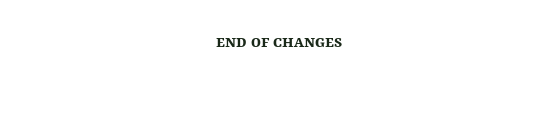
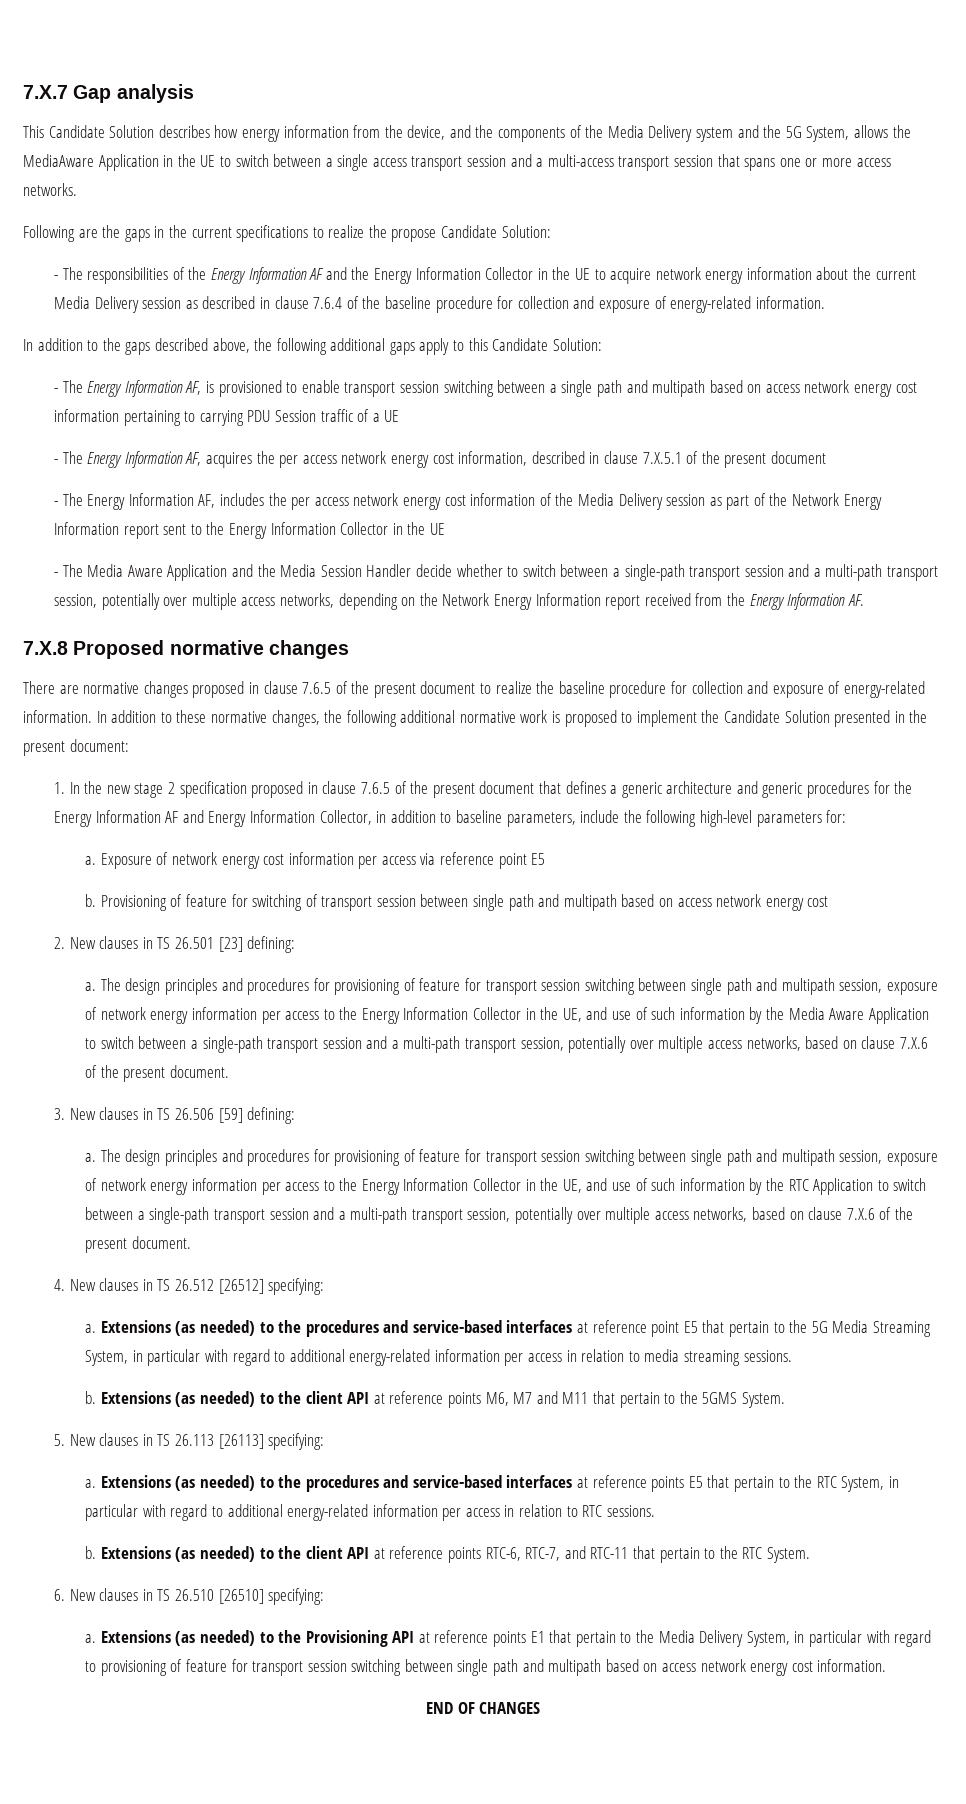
+ 7.X.7 Gap analysis
+ This Candidate Solution describes how energy information from the device, and the components of the Media Delivery system and the 5G System, allows the MediaAware Application in the UE to switch between a single access transport session and a multi-access transport session that spans one or more access networks.
+ Following are the gaps in the current specifications to realize the propose Candidate Solution:
+ - The responsibilities of the Energy Information AF and the Energy Information Collector in the UE to acquire network energy information about the current Media Delivery session as described in clause 7.6.4 of the baseline procedure for collection and exposure of energy-related information.
+ In addition to the gaps described above, the following additional gaps apply to this Candidate Solution:
+ - The Energy Information AF, is provisioned to enable transport session switching between a single path and multipath based on access network energy cost information pertaining to carrying PDU Session traffic of a UE
+ - The Energy Information AF, acquires the per access network energy cost information, described in clause 7.X.5.1 of the present document
+ - The Energy Information AF, includes the per access network energy cost information of the Media Delivery session as part of the Network Energy Information report sent to the Energy Information Collector in the UE
+ - The Media Aware Application and the Media Session Handler decide whether to switch between a single-path transport session and a multi-path transport session, potentially over multiple access networks, depending on the Network Energy Information report received from the Energy Information AF.
+ 7.X.8 Proposed normative changes
+ There are normative changes proposed in clause 7.6.5 of the present document to realize the baseline procedure for collection and exposure of energy-related information. In addition to these normative changes, the following additional normative work is proposed to implement the Candidate Solution presented in the present document:
+ 1. In the new stage 2 specification proposed in clause 7.6.5 of the present document that defines a generic architecture and generic procedures for the Energy Information AF and Energy Information Collector, in addition to baseline parameters, include the following high-level parameters for:
+ a. Exposure of network energy cost information per access via reference point E5
+ b. Provisioning of feature for switching of transport session between single path and multipath based on access network energy cost
+ 2. New clauses in TS 26.501 [23] defining:
+ a. The design principles and procedures for provisioning of feature for transport session switching between single path and multipath session, exposure of network energy information per access to the Energy Information Collector in the UE, and use of such information by the Media Aware Application to switch between a single-path transport session and a multi-path transport session, potentially over multiple access networks, based on clause 7.X.6 of the present document.
+ 3. New clauses in TS 26.506 [59] defining:
+ a. The design principles and procedures for provisioning of feature for transport session switching between single path and multipath session, exposure of network energy information per access to the Energy Information Collector in the UE, and use of such information by the RTC Application to switch between a single-path transport session and a multi-path transport session, potentially over multiple access networks, based on clause 7.X.6 of the present document.
+ 4. New clauses in TS 26.512 [26512] specifying:
+ a. Extensions (as needed) to the procedures and service-based interfaces at reference point E5 that pertain to the 5G Media Streaming System, in particular with regard to additional energy-related information per access in relation to media streaming sessions.
+ b. Extensions (as needed) to the client API at reference points M6, M7 and M11 that pertain to the 5GMS System.
+ 5. New clauses in TS 26.113 [26113] specifying:
+ a. Extensions (as needed) to the procedures and service-based interfaces at reference points E5 that pertain to the RTC System, in particular with regard to additional energy-related information per access in relation to RTC sessions.
+ b. Extensions (as needed) to the client API at reference points RTC-6, RTC-7, and RTC-11 that pertain to the RTC System.
+ 6. New clauses in TS 26.510 [26510] specifying:
+ a. Extensions (as needed) to the Provisioning API at reference points E1 that pertain to the Media Delivery System, in particular with regard to provisioning of feature for transport session switching between single path and multipath based on access network energy cost information.

